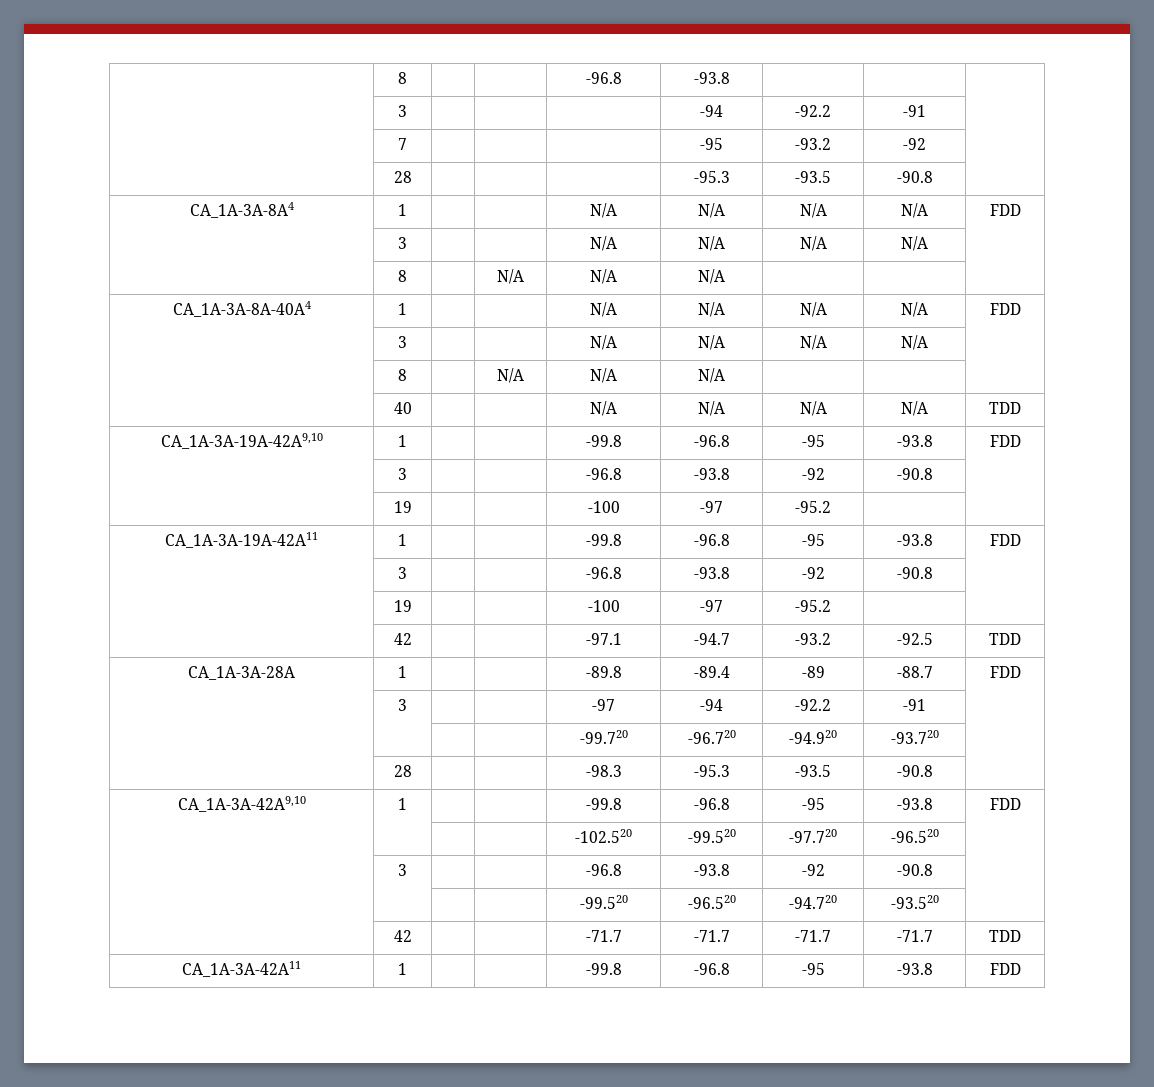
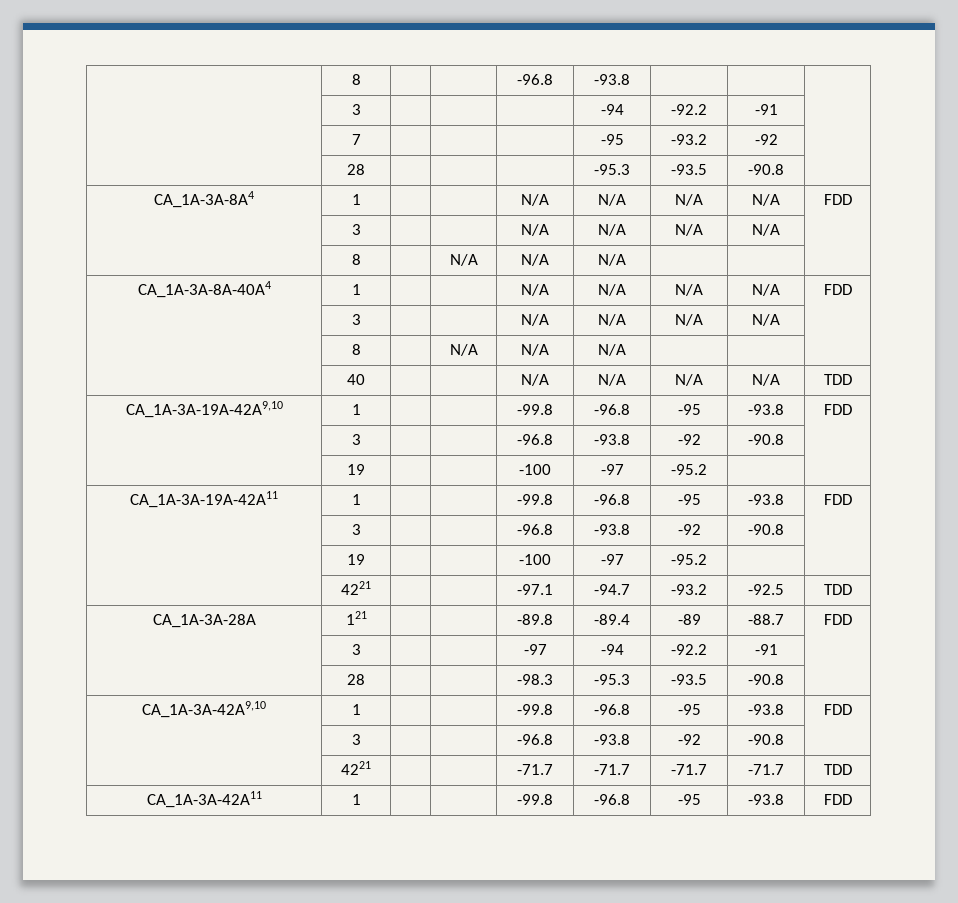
- | 42 | | | -97.1 | -94.7 | -93.2 | -92.5 | TDD
+ | 4221 | | | -97.1 | -94.7 | -93.2 | -92.5 | TDD
- CA_1A-3A-28A | 1 | | | -89.8 | -89.4 | -89 | -88.7 | FDD
+ CA_1A-3A-28A | 121 | | | -89.8 | -89.4 | -89 | -88.7 | FDD
- | | | | -99.720 | -96.720 | -94.920 | -93.720 |
  CA_1A-3A-42A9,10 | 1 | | | -99.8 | -96.8 | -95 | -93.8 | FDD
- | | | | -102.520 | -99.520 | -97.720 | -96.520 |
  | 3 | | | -96.8 | -93.8 | -92 | -90.8 |
- | | | | -99.520 | -96.520 | -94.720 | -93.520 |
- | 42 | | | -71.7 | -71.7 | -71.7 | -71.7 | TDD
+ | 4221 | | | -71.7 | -71.7 | -71.7 | -71.7 | TDD

